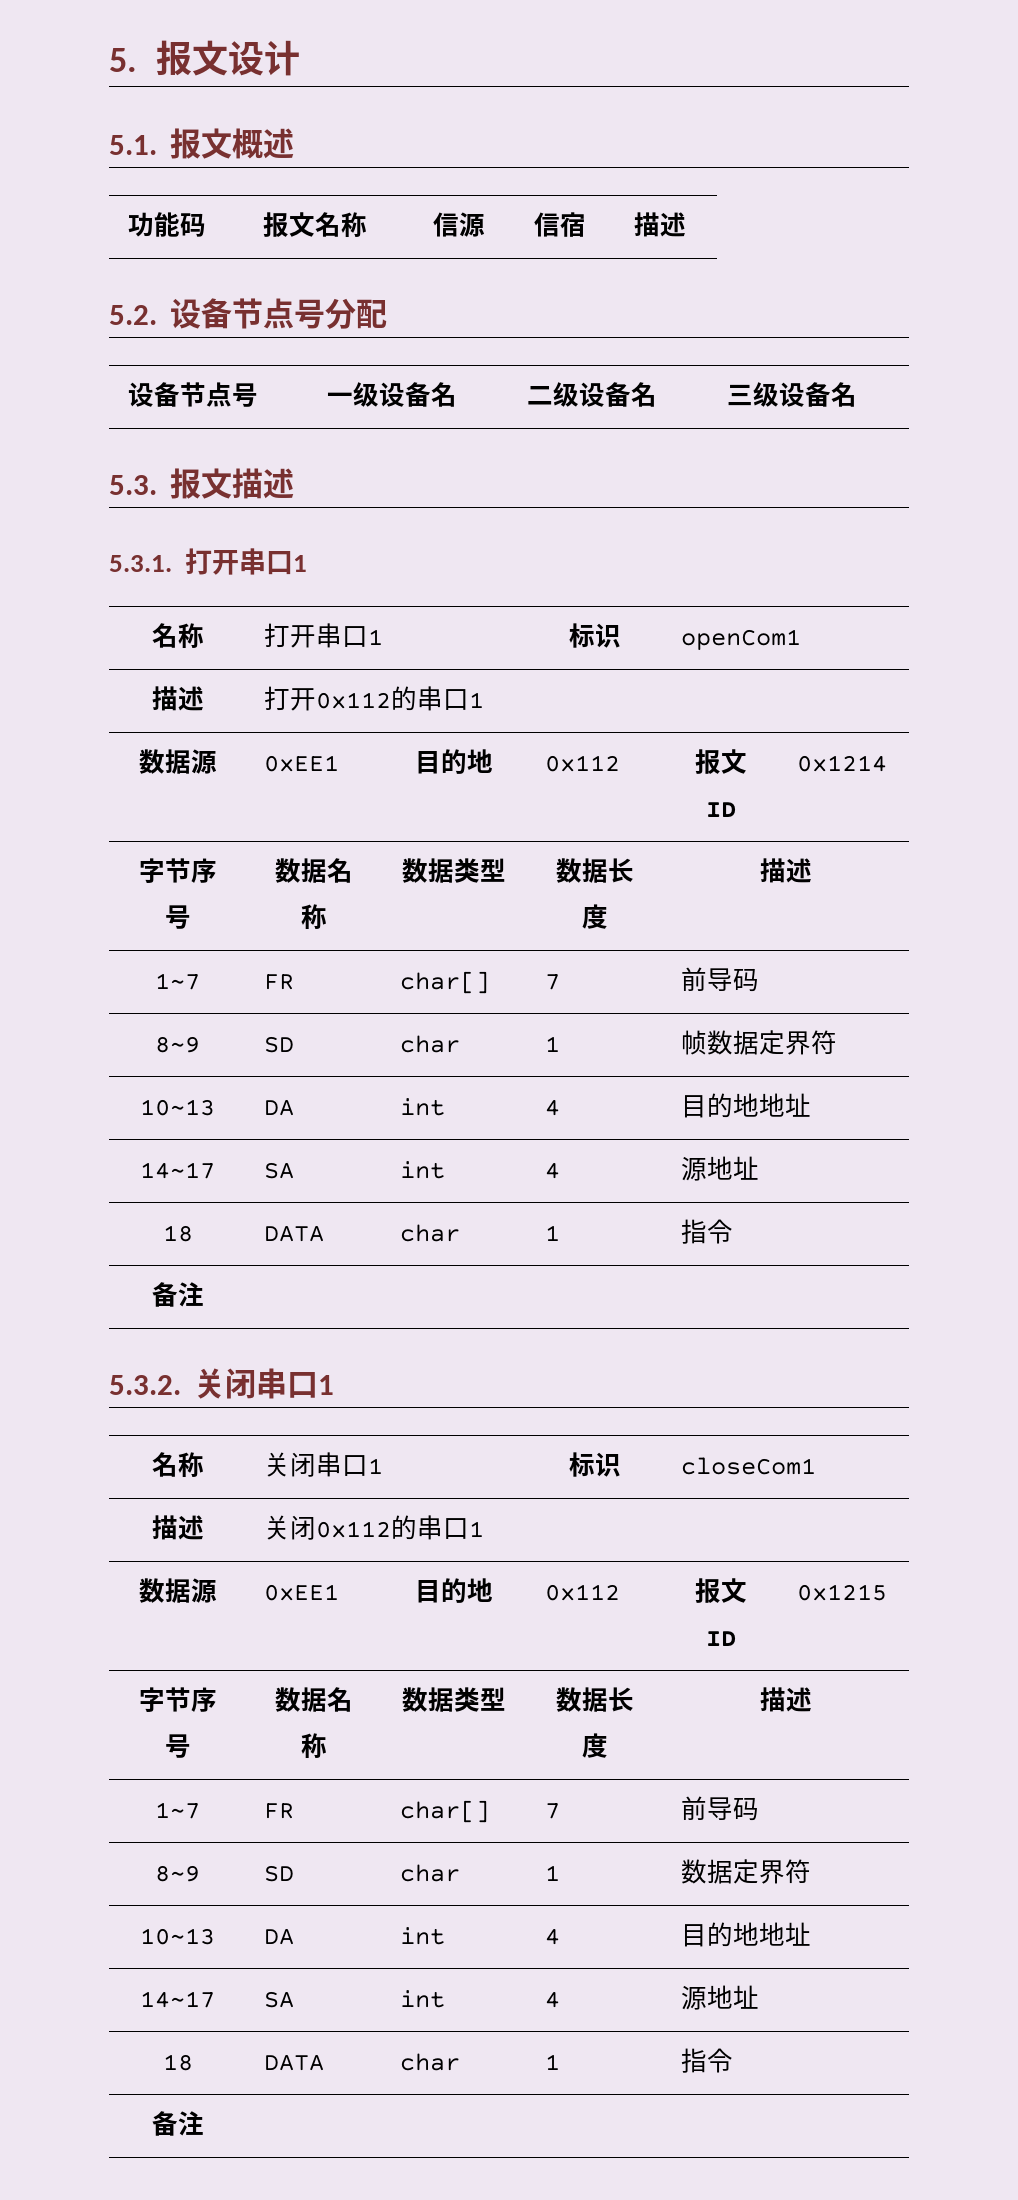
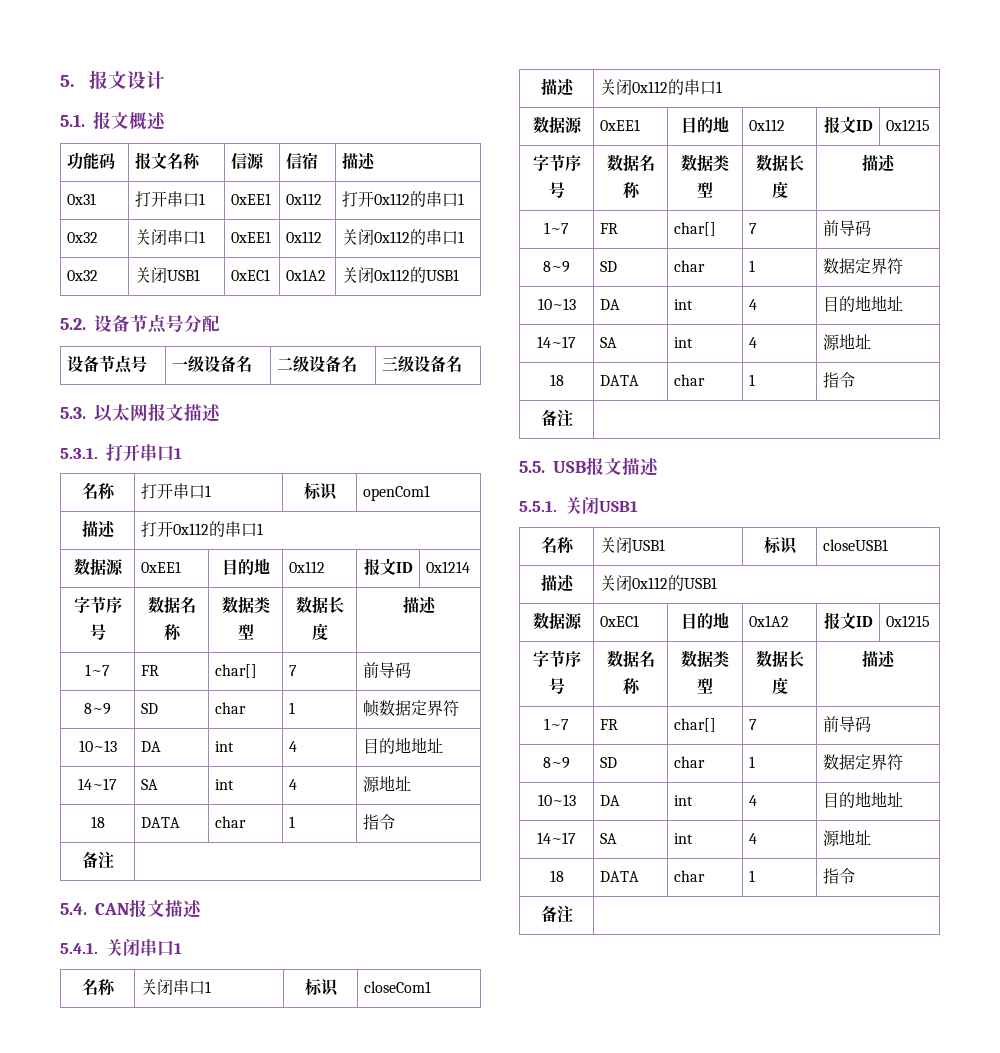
+ 0x31 | 打开串口1 | 0xEE1 | 0x112 | 打开0x112的串口1
+ 0x32 | 关闭串口1 | 0xEE1 | 0x112 | 关闭0x112的串口1
+ 0x32 | 关闭USB1 | 0xEC1 | 0x1A2 | 关闭0x112的USB1
- 5.3.报文描述
+ 5.3.以太网报文描述
- 5.3.2.关闭串口1
+ 5.4. CAN报文描述
+ 5.4.1.关闭串口1
+ 5.5. USB报文描述
+ 5.5.1.关闭USB1
+ 名称 | 关闭USB1 | 标识 | closeUSB1
+ 描述 | 关闭0x112的USB1
+ 数据源 | 0xEC1 | 目的地 | 0x1A2 | 报文ID | 0x1215
+ 字节序号 | 数据名称 | 数据类型 | 数据长度 | 描述
+ 1~7 | FR | char[] | 7 | 前导码
+ 8~9 | SD | char | 1 | 数据定界符
+ 10~13 | DA | int | 4 | 目的地地址
+ 14~17 | SA | int | 4 | 源地址
+ 18 | DATA | char | 1 | 指令
+ 备注 |

